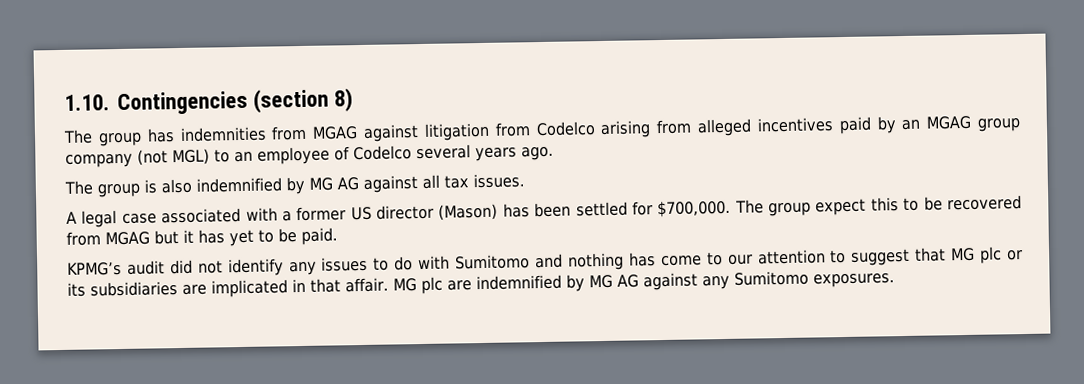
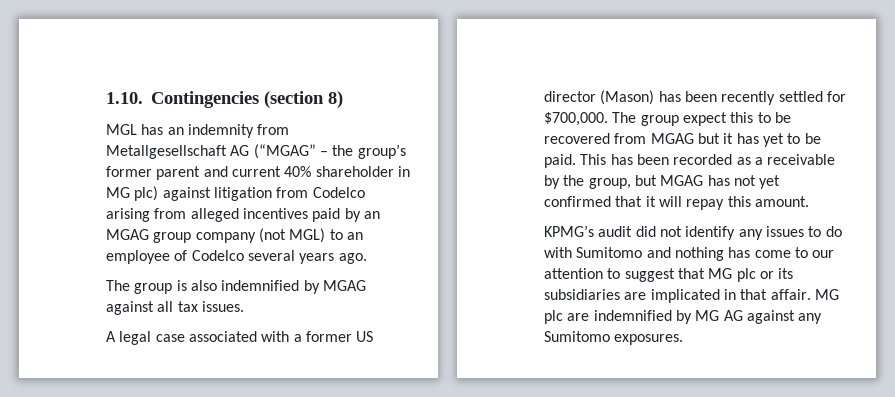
- The group has indemnities from MGAG against litigation from Codelco arising from alleged incentives paid by an MGAG group company (not MGL) to an employee of Codelco several years ago.
+ MGL has an indemnity from Metallgesellschaft AG (“MGAG” – the group’s former parent and current 40% shareholder in MG plc) against litigation from Codelco arising from alleged incentives paid by an MGAG group company (not MGL) to an employee of Codelco several years ago.
- The group is also indemnified by MG AG against all tax issues.
+ The group is also indemnified by MGAG against all tax issues.
- A legal case associated with a former US director (Mason) has been settled for $700,000.
+ A legal case associated with a former US director (Mason) has been recently settled for $700,000.
+ This has been recorded as a receivable by the group, but MGAG has not yet confirmed that it will repay this amount.

